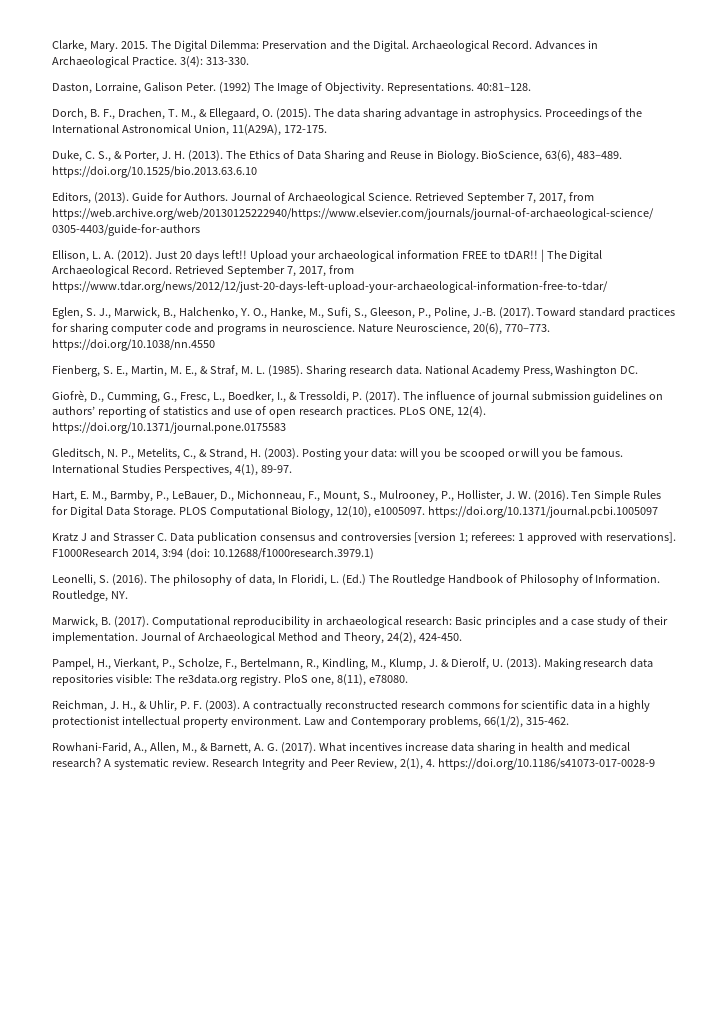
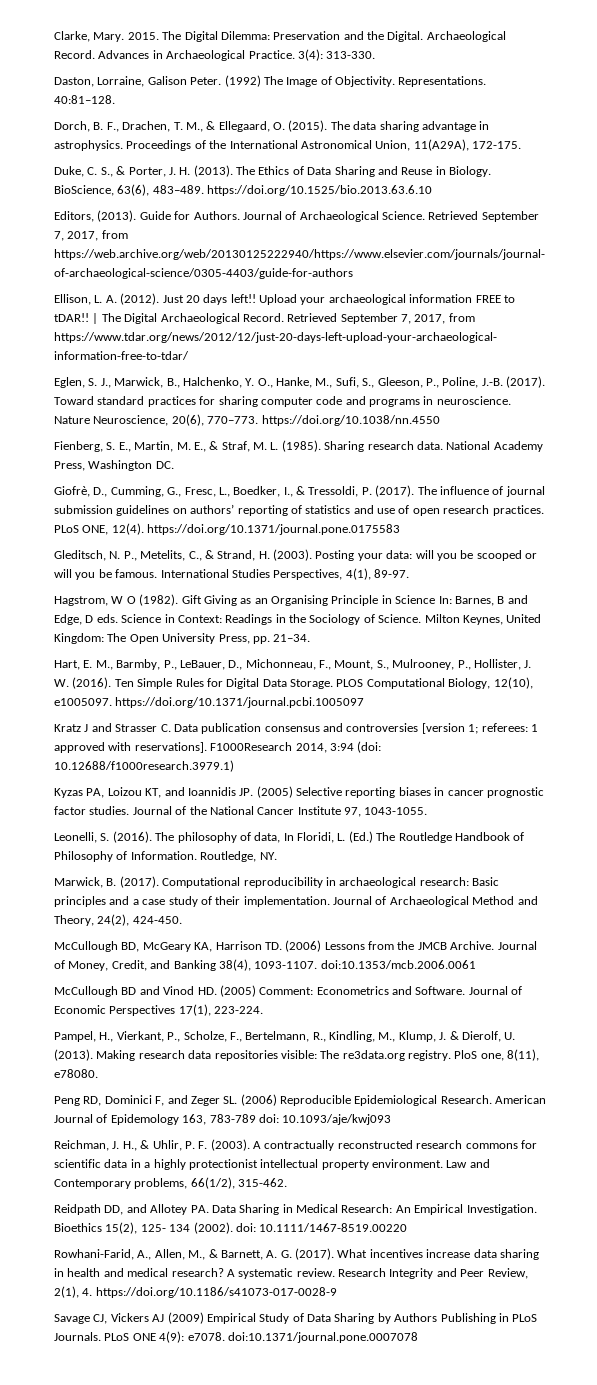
+ Hagstrom, W O (1982). Gift Giving as an Organising Principle in Science In: Barnes, B and Edge, D eds. Science in Context: Readings in the Sociology of Science. Milton Keynes, United Kingdom: The Open University Press, pp. 21–34.
+ Kyzas PA, Loizou KT, and Ioannidis JP. (2005) Selective reporting biases in cancer prognostic factor studies. Journal of the National Cancer Institute 97, 1043-1055.
+ McCullough BD, McGeary KA, Harrison TD. (2006) Lessons from the JMCB Archive. Journal of Money, Credit, and Banking 38(4), 1093-1107. doi:10.1353/mcb.2006.0061
+ McCullough BD and Vinod HD. (2005) Comment: Econometrics and Software. Journal of Economic Perspectives 17(1), 223-224.
+ Peng RD, Dominici F, and Zeger SL. (2006) Reproducible Epidemiological Research. American Journal of Epidemology 163, 783-789 doi: 10.1093/aje/kwj093
+ Reidpath DD, and Allotey PA. Data Sharing in Medical Research: An Empirical Investigation. Bioethics 15(2), 125- 134 (2002). doi: 10.1111/1467-8519.00220
+ Savage CJ, Vickers AJ (2009) Empirical Study of Data Sharing by Authors Publishing in PLoS Journals. PLoS ONE 4(9): e7078. doi:10.1371/journal.pone.0007078

